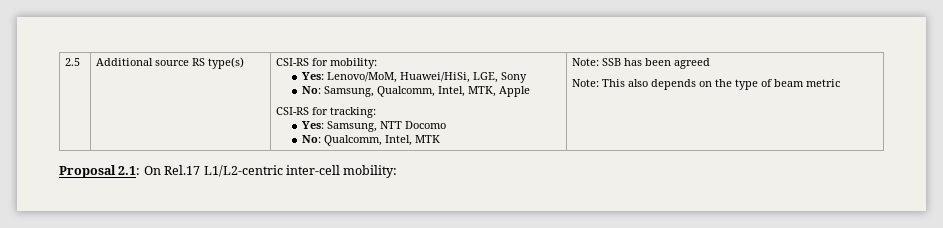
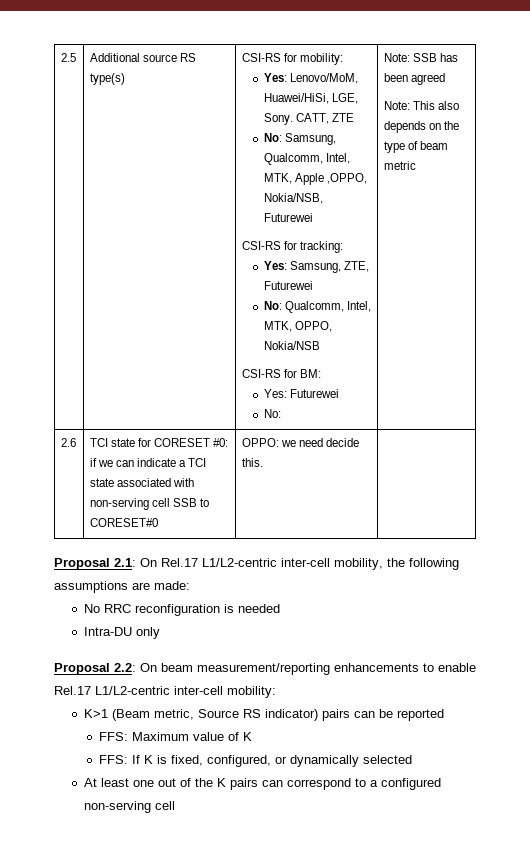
- Yes: Lenovo/MoM, Huawei/HiSi, LGE, Sony
+ Yes: Lenovo/MoM, Huawei/HiSi, LGE, Sony. CATT, ZTE
- No: Samsung, Qualcomm, Intel, MTK, Apple
+ No: Samsung, Qualcomm, Intel, MTK, Apple ,OPPO, Nokia/NSB, Futurewei
- Yes: Samsung, NTT Docomo
+ Yes: Samsung, ZTE, Futurewei
- No: Qualcomm, Intel, MTK
+ No: Qualcomm, Intel, MTK, OPPO, Nokia/NSB
+ CSI-RS for BM:
+ Yes: Futurewei
+ No:
+ 2.6 | TCI state for CORESET #0: if we can indicate a TCI state associated with non-serving cell SSB to CORESET#0 | OPPO: we need decide this. |
- Proposal 2.1: On Rel.17 L1/L2-centric inter-cell mobility:
+ Proposal 2.1: On Rel.17 L1/L2-centric inter-cell mobility, the following assumptions are made:
+ No RRC reconfiguration is needed
+ Intra-DU only
+ Proposal 2.2: On beam measurement/reporting enhancements to enable Rel.17 L1/L2-centric inter-cell mobility:
+ K>1 (Beam metric, Source RS indicator) pairs can be reported
+ FFS: Maximum value of K
+ FFS: If K is fixed, configured, or dynamically selected
+ At least one out of the K pairs can correspond to a configured non-serving cell

